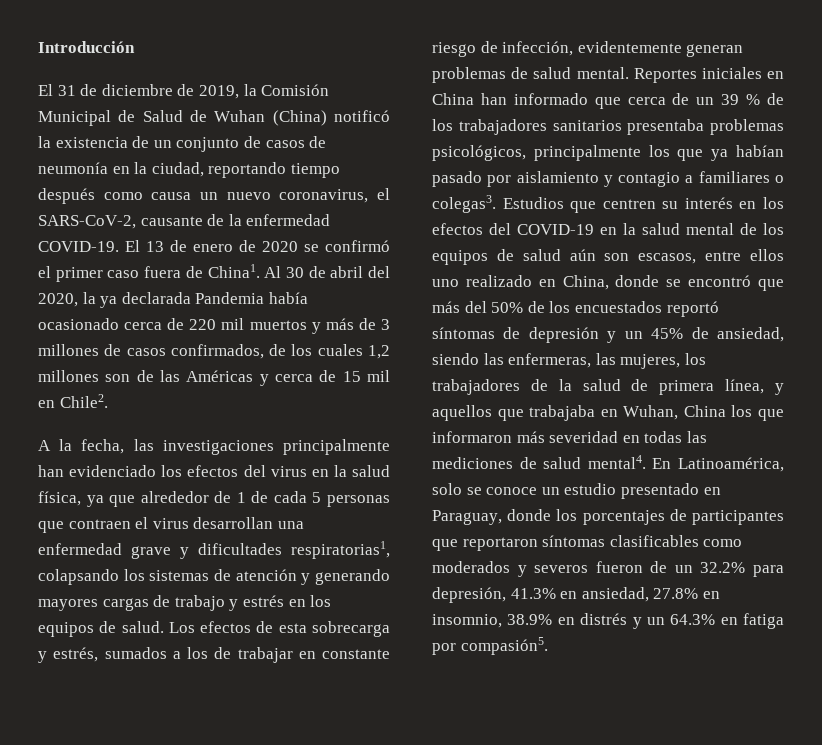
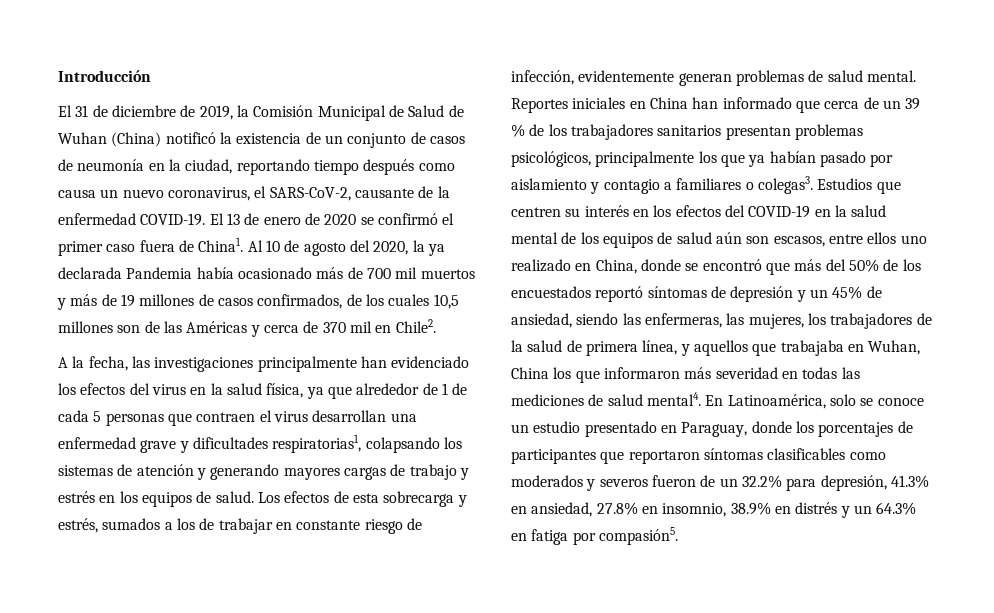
- Al 30 de abril del 2020, la ya declarada Pandemia había ocasionado cerca de 220 mil muertos y más de 3 millones de casos confirmados, de los cuales 1,2 millones son de las Américas y cerca de 15 mil en Chile2.
+ Al 10 de agosto del 2020, la ya declarada Pandemia había ocasionado más de 700 mil muertos y más de 19 millones de casos confirmados, de los cuales 10,5 millones son de las Américas y cerca de 370 mil en Chile2.
- Reportes iniciales en China han informado que cerca de un 39 % de los trabajadores sanitarios presentaba problemas psicológicos, principalmente los que ya habían pasado por aislamiento y contagio a familiares o colegas3.
+ Reportes iniciales en China han informado que cerca de un 39 % de los trabajadores sanitarios presentan problemas psicológicos, principalmente los que ya habían pasado por aislamiento y contagio a familiares o colegas3.

